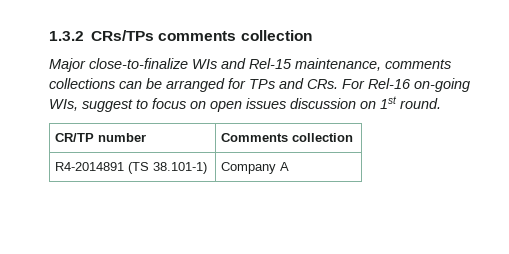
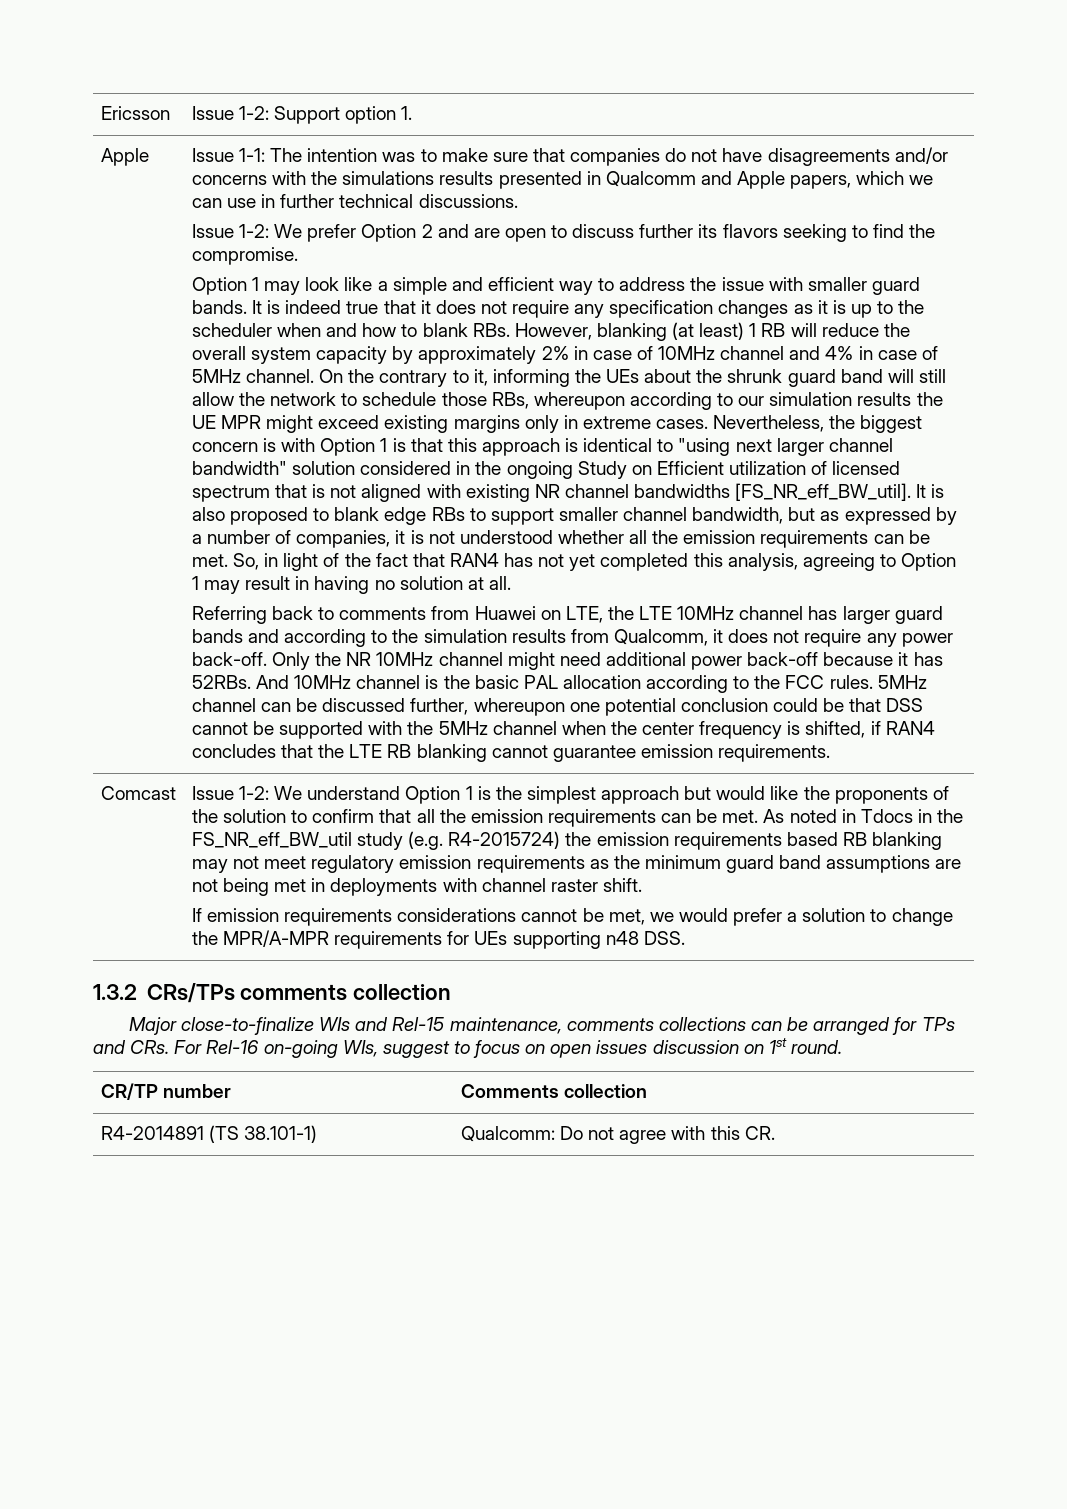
+ Ericsson | Issue 1-2: Support option 1.
+ Apple | Issue 1-1: The intention was to make sure that companies do not have disagreements and/or concerns with the simulations results presented in Qualcomm and Apple papers, which we can use in further technical discussions.
+ Issue 1-2: We prefer Option 2 and are open to discuss further its flavors seeking to find the compromise.
+ Option 1 may look like a simple and efficient way to address the issue with smaller guard bands. It is indeed true that it does not require any specification changes as it is up to the scheduler when and how to blank RBs. However, blanking (at least) 1 RB will reduce the overall system capacity by approximately 2% in case of 10MHz channel and 4% in case of 5MHz channel. On the contrary to it, informing the UEs about the shrunk guard band will still allow the network to schedule those RBs, whereupon according to our simulation results the UE MPR might exceed existing margins only in extreme cases. Nevertheless, the biggest concern is with Option 1 is that this approach is identical to "using next larger channel bandwidth" solution considered in the ongoing Study on Efficient utilization of licensed spectrum that is not aligned with existing NR channel bandwidths [FS_NR_eff_BW_util]. It is also proposed to blank edge RBs to support smaller channel bandwidth, but as expressed by a number of companies, it is not understood whether all the emission requirements can be met. So, in light of the fact that RAN4 has not yet completed this analysis, agreeing to Option 1 may result in having no solution at all.
+ Referring back to comments from Huawei on LTE, the LTE 10MHz channel has larger guard bands and according to the simulation results from Qualcomm, it does not require any power back-off. Only the NR 10MHz channel might need additional power back-off because it has 52RBs. And 10MHz channel is the basic PAL allocation according to the FCC rules. 5MHz channel can be discussed further, whereupon one potential conclusion could be that DSS cannot be supported with the 5MHz channel when the center frequency is shifted, if RAN4 concludes that the LTE RB blanking cannot guarantee emission requirements.
+ Comcast | Issue 1-2: We understand Option 1 is the simplest approach but would like the proponents of the solution to confirm that all the emission requirements can be met. As noted in Tdocs in the FS_NR_eff_BW_util study (e.g. R4-2015724) the emission requirements based RB blanking may not meet regulatory emission requirements as the minimum guard band assumptions are not being met in deployments with channel raster shift.
+ If emission requirements considerations cannot be met, we would prefer a solution to change the MPR/A-MPR requirements for UEs supporting n48 DSS.
- R4-2014891 (TS 38.101-1) | Company A
+ R4-2014891 (TS 38.101-1) | Qualcomm: Do not agree with this CR.

